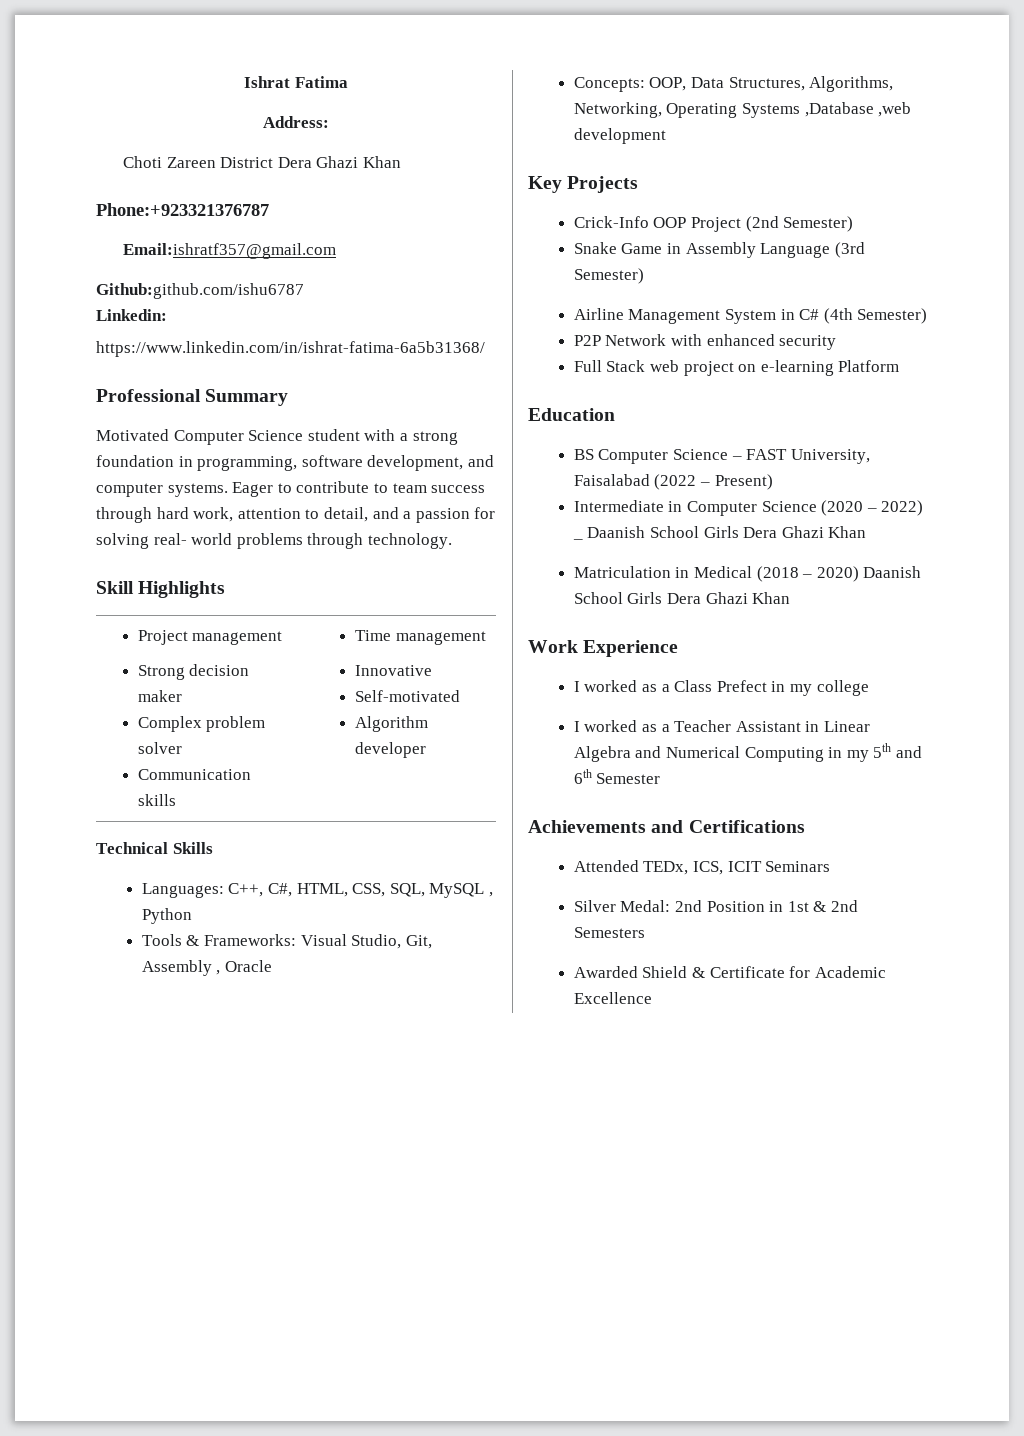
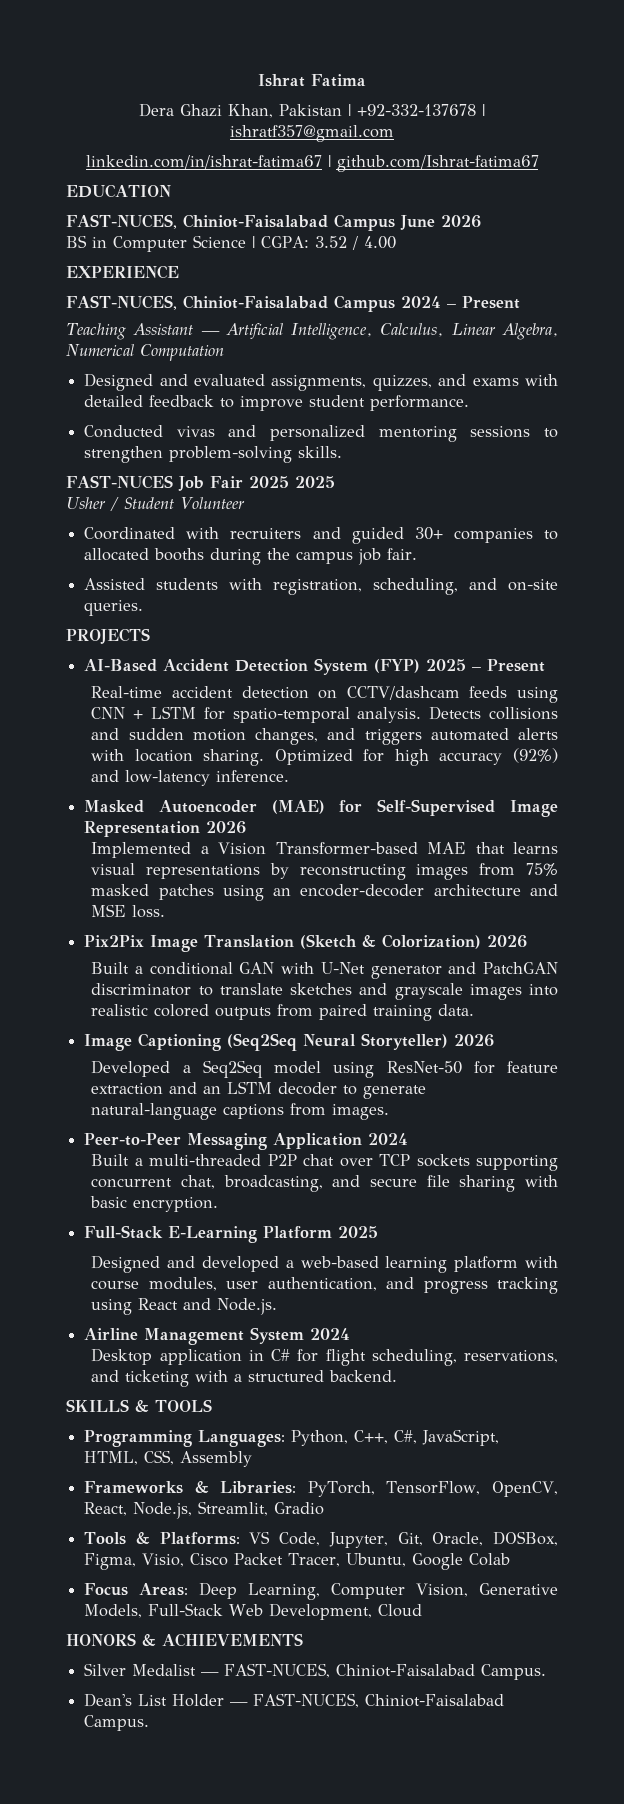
- Address:
- Choti Zareen District Dera Ghazi Khan
- Phone:+923321376787
- Email:ishratf357@gmail.com
- Github:github.com/ishu6787
- Linkedin:
- https://www.linkedin.com/in/ishrat-fatima-6a5b31368/
- Professional Summary
- Motivated Computer Science student with a strong foundation in programming, software development, and computer systems. Eager to contribute to team success through hard work, attention to detail, and a passion for solving real- world problems through technology.
- Skill Highlights
- Project management
- Strong decision maker
- Complex problem solver
- Communication skills | Time management
- Innovative
- Self-motivated
- Algorithm developer
- Technical Skills
- Languages: C++, C#, HTML, CSS, SQL, MySQL , Python
- Tools & Frameworks: Visual Studio, Git, Assembly , Oracle
- Concepts: OOP, Data Structures, Algorithms, Networking, Operating Systems ,Database ,web development
- Key Projects
- Crick-Info OOP Project (2nd Semester)
- Snake Game in Assembly Language (3rd Semester)
- Airline Management System in C# (4th Semester)
- P2P Network with enhanced security
- Full Stack web project on e-learning Platform
- Education
- BS Computer Science – FAST University, Faisalabad (2022 – Present)
- Intermediate in Computer Science (2020 – 2022) _ Daanish School Girls Dera Ghazi Khan
- Matriculation in Medical (2018 – 2020) Daanish School Girls Dera Ghazi Khan
- Work Experience
- I worked as a Class Prefect in my college
- I worked as a Teacher Assistant in Linear Algebra and Numerical Computing in my 5th and 6th Semester
- Achievements and Certifications
- Attended TEDx, ICS, ICIT Seminars
- Silver Medal: 2nd Position in 1st & 2nd Semesters
- Awarded Shield & Certificate for Academic Excellence
+ Dera Ghazi Khan, Pakistan | +92-332-137678 | ishratf357@gmail.com
+ linkedin.com/in/ishrat-fatima67 | github.com/Ishrat-fatima67
+ EDUCATION
+ FAST-NUCES, Chiniot-Faisalabad Campus June 2026
+ BS in Computer Science | CGPA: 3.52 / 4.00
+ EXPERIENCE
+ FAST-NUCES, Chiniot-Faisalabad Campus 2024 – Present
+ Teaching Assistant — Artificial Intelligence, Calculus, Linear Algebra, Numerical Computation
+ Designed and evaluated assignments, quizzes, and exams with detailed feedback to improve student performance.
+ Conducted vivas and personalized mentoring sessions to strengthen problem-solving skills.
+ FAST-NUCES Job Fair 2025 2025
+ Usher / Student Volunteer
+ Coordinated with recruiters and guided 30+ companies to allocated booths during the campus job fair.
+ Assisted students with registration, scheduling, and on-site queries.
+ PROJECTS
+ AI-Based Accident Detection System (FYP) 2025 – Present
+ Real-time accident detection on CCTV/dashcam feeds using CNN + LSTM for spatio-temporal analysis. Detects collisions and sudden motion changes, and triggers automated alerts with location sharing. Optimized for high accuracy (92%) and low-latency inference.
+ Masked Autoencoder (MAE) for Self-Supervised Image Representation 2026
+ Implemented a Vision Transformer-based MAE that learns visual representations by reconstructing images from 75% masked patches using an encoder-decoder architecture and MSE loss.
+ Pix2Pix Image Translation (Sketch & Colorization) 2026
+ Built a conditional GAN with U-Net generator and PatchGAN discriminator to translate sketches and grayscale images into realistic colored outputs from paired training data.
+ Image Captioning (Seq2Seq Neural Storyteller) 2026
+ Developed a Seq2Seq model using ResNet-50 for feature extraction and an LSTM decoder to generate natural-language captions from images.
+ Peer-to-Peer Messaging Application 2024
+ Built a multi-threaded P2P chat over TCP sockets supporting concurrent chat, broadcasting, and secure file sharing with basic encryption.
+ Full-Stack E-Learning Platform 2025
+ Designed and developed a web-based learning platform with course modules, user authentication, and progress tracking using React and Node.js.
+ Airline Management System 2024
+ Desktop application in C# for flight scheduling, reservations, and ticketing with a structured backend.
+ SKILLS & TOOLS
+ Programming Languages: Python, C++, C#, JavaScript, HTML, CSS, Assembly
+ Frameworks & Libraries: PyTorch, TensorFlow, OpenCV, React, Node.js, Streamlit, Gradio
+ Tools & Platforms: VS Code, Jupyter, Git, Oracle, DOSBox, Figma, Visio, Cisco Packet Tracer, Ubuntu, Google Colab
+ Focus Areas: Deep Learning, Computer Vision, Generative Models, Full-Stack Web Development, Cloud
+ HONORS & ACHIEVEMENTS
+ Silver Medalist — FAST-NUCES, Chiniot-Faisalabad Campus.
+ Dean's List Holder — FAST-NUCES, Chiniot-Faisalabad Campus.

